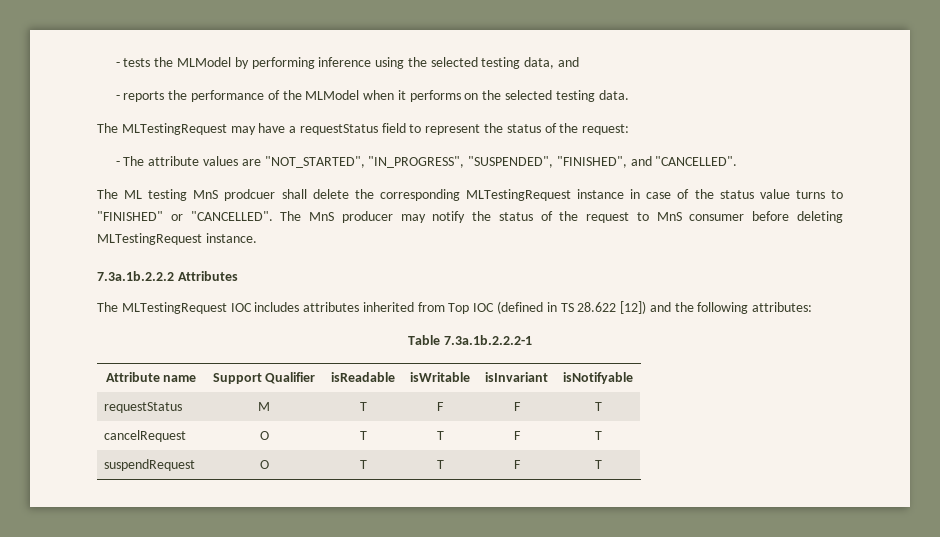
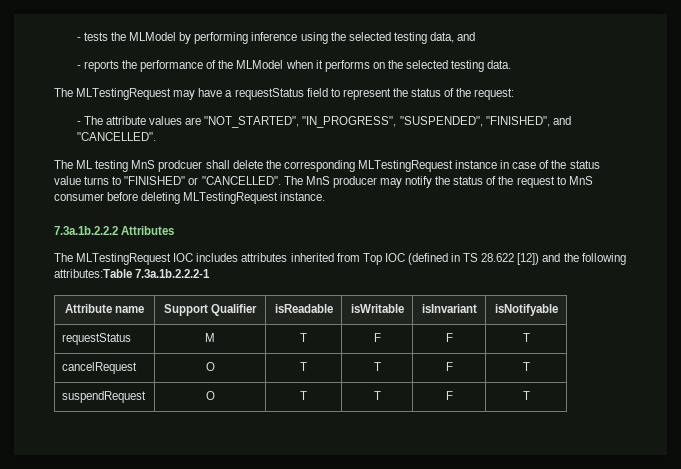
- The MLTestingRequest IOC includes attributes inherited from Top IOC (defined in TS 28.622 [12]) and the following attributes:
- Table 7.3a.1b.2.2.2-1
+ The MLTestingRequest IOC includes attributes inherited from Top IOC (defined in TS 28.622 [12]) and the following attributes:Table 7.3a.1b.2.2.2-1

